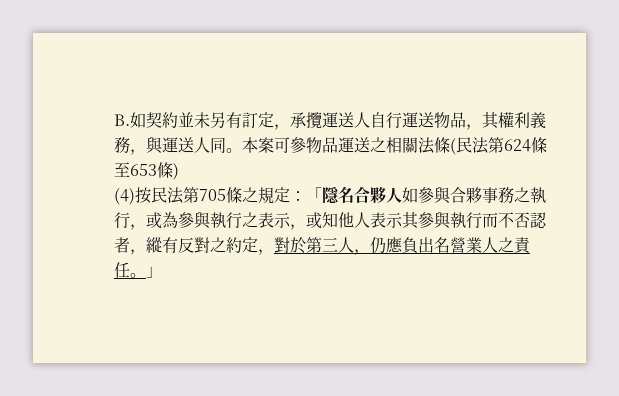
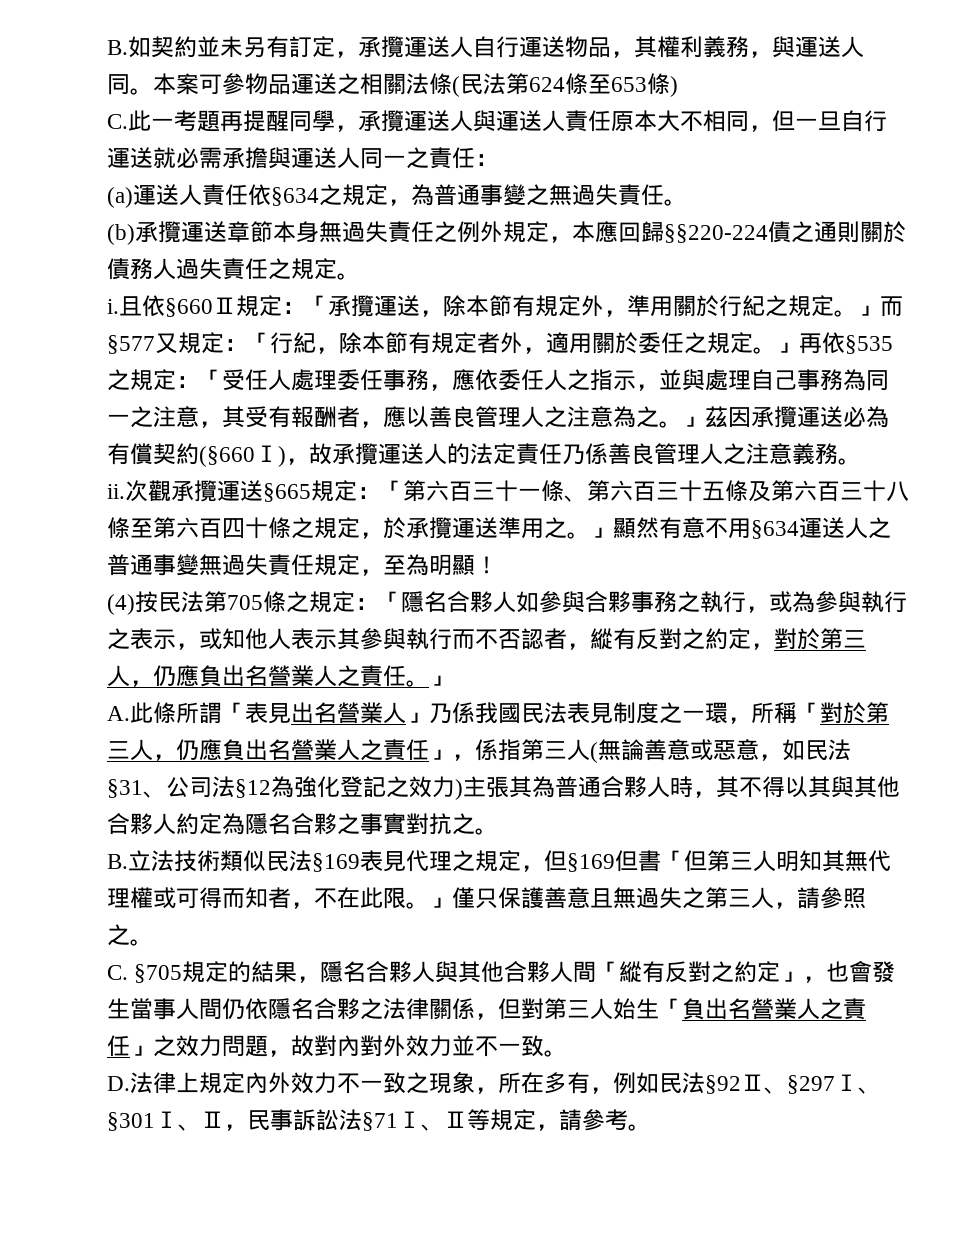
+ C.此一考題再提醒同學，承攬運送人與運送人責任原本大不相同，但一旦自行運送就必需承擔與運送人同一之責任：
+ (a)運送人責任依§634之規定，為普通事變之無過失責任。
+ (b)承攬運送章節本身無過失責任之例外規定，本應回歸§§220-224債之通則關於債務人過失責任之規定。
+ i.且依§660Ⅱ規定：「承攬運送，除本節有規定外，準用關於行紀之規定。」而§577又規定：「行紀，除本節有規定者外，適用關於委任之規定。」再依§535之規定：「受任人處理委任事務，應依委任人之指示，並與處理自己事務為同一之注意，其受有報酬者，應以善良管理人之注意為之。」茲因承攬運送必為有償契約(§660Ⅰ)，故承攬運送人的法定責任乃係善良管理人之注意義務。
+ ii.次觀承攬運送§665規定：「第六百三十一條、第六百三十五條及第六百三十八條至第六百四十條之規定，於承攬運送準用之。」顯然有意不用§634運送人之普通事變無過失責任規定，至為明顯！
+ A.此條所謂「表見出名營業人」乃係我國民法表見制度之一環，所稱「對於第三人，仍應負出名營業人之責任」，係指第三人(無論善意或惡意，如民法§31、公司法§12為強化登記之效力)主張其為普通合夥人時，其不得以其與其他合夥人約定為隱名合夥之事實對抗之。
+ B.立法技術類似民法§169表見代理之規定，但§169但書「但第三人明知其無代理權或可得而知者，不在此限。」僅只保護善意且無過失之第三人，請參照之。
+ C. §705規定的結果，隱名合夥人與其他合夥人間「縱有反對之約定」，也會發生當事人間仍依隱名合夥之法律關係，但對第三人始生「負出名營業人之責任」之效力問題，故對內對外效力並不一致。
+ D.法律上規定內外效力不一致之現象，所在多有，例如民法§92Ⅱ、§297Ⅰ、§301Ⅰ、Ⅱ，民事訴訟法§71Ⅰ、Ⅱ等規定，請參考。

